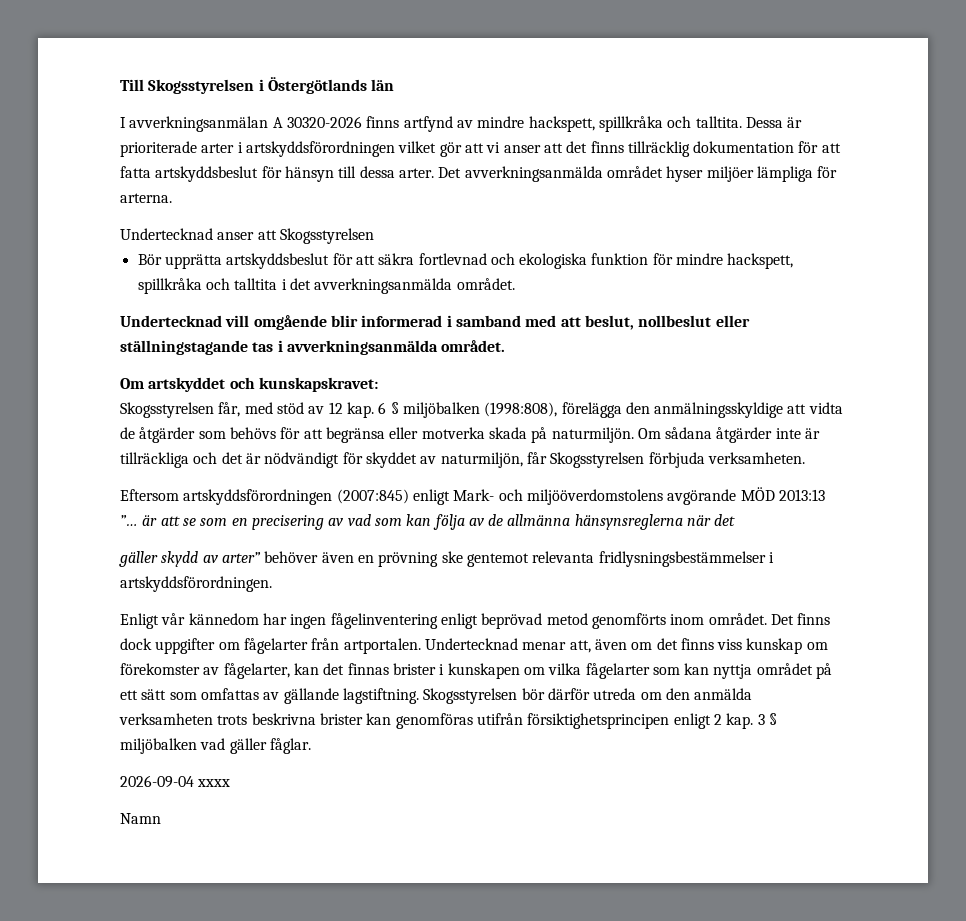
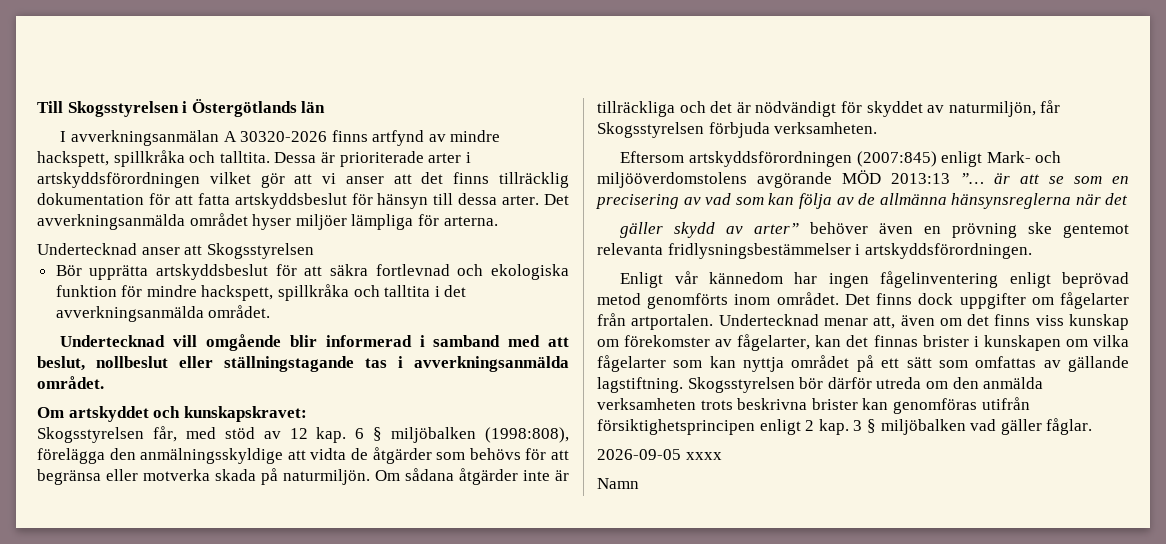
- 2026-09-04 xxxx
+ 2026-09-05 xxxx

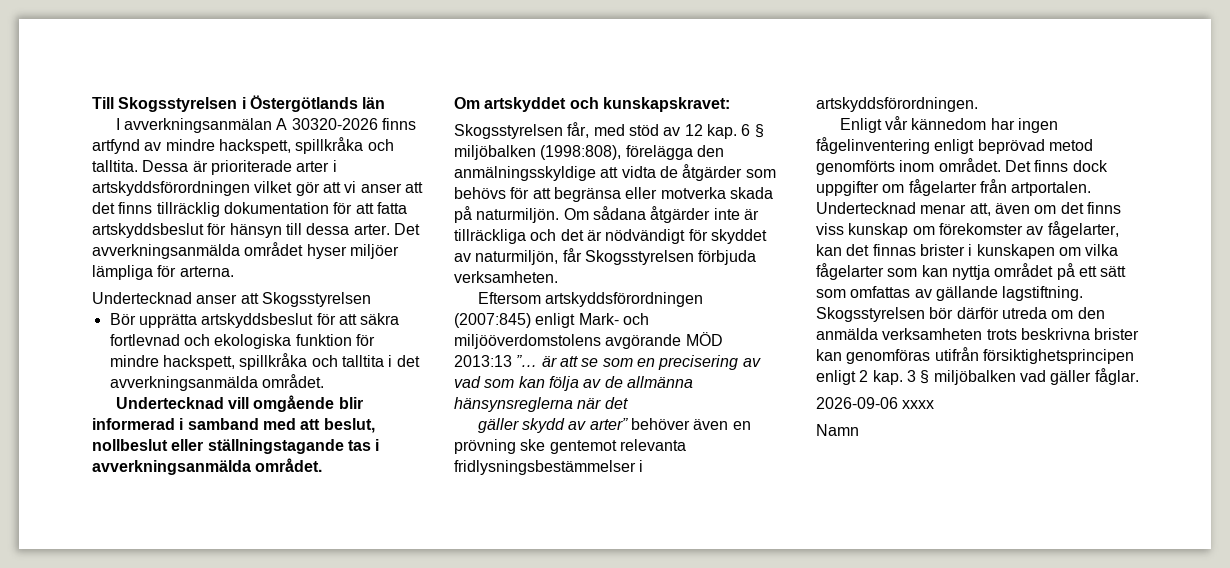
- 2026-09-05 xxxx
+ 2026-09-06 xxxx

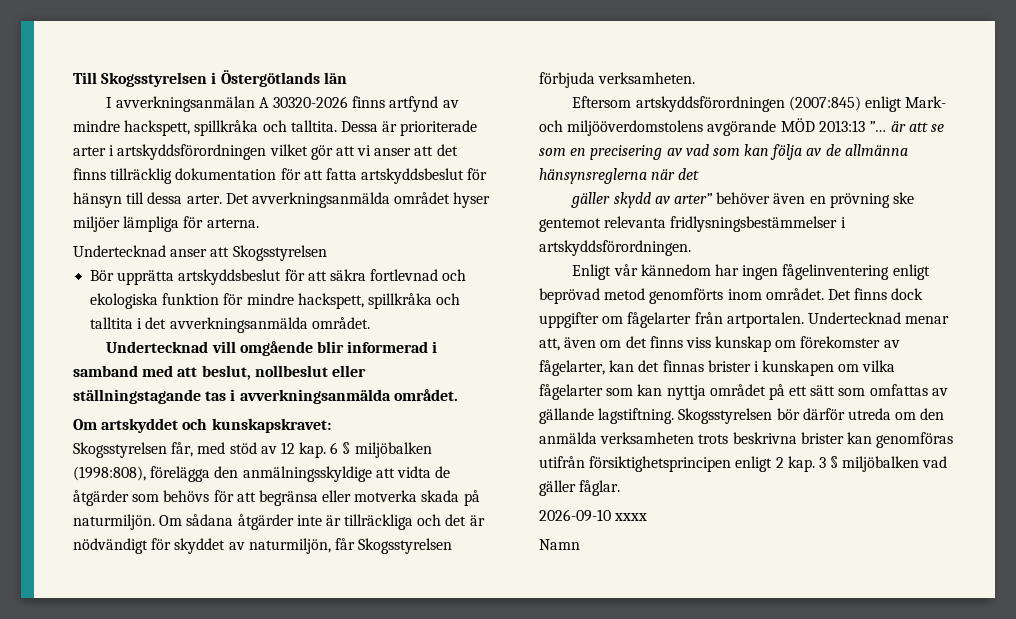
- 2026-09-06 xxxx
+ 2026-09-10 xxxx

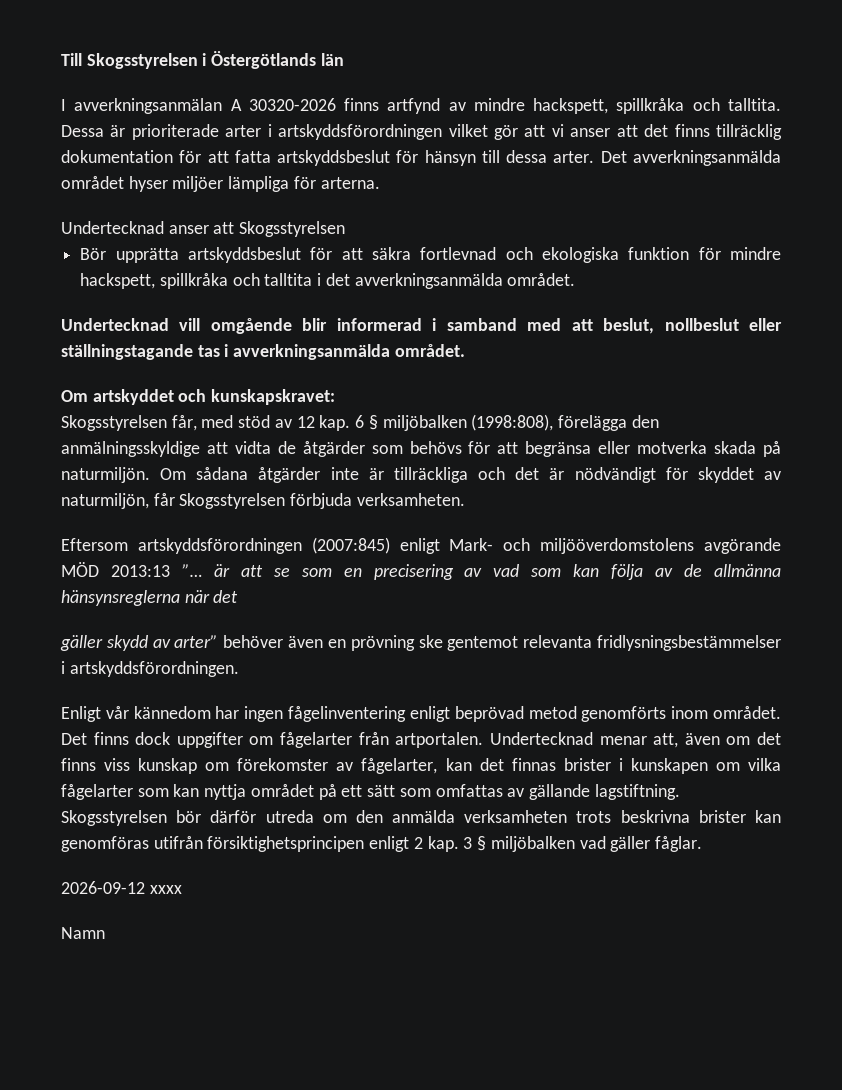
- 2026-09-10 xxxx
+ 2026-09-12 xxxx

